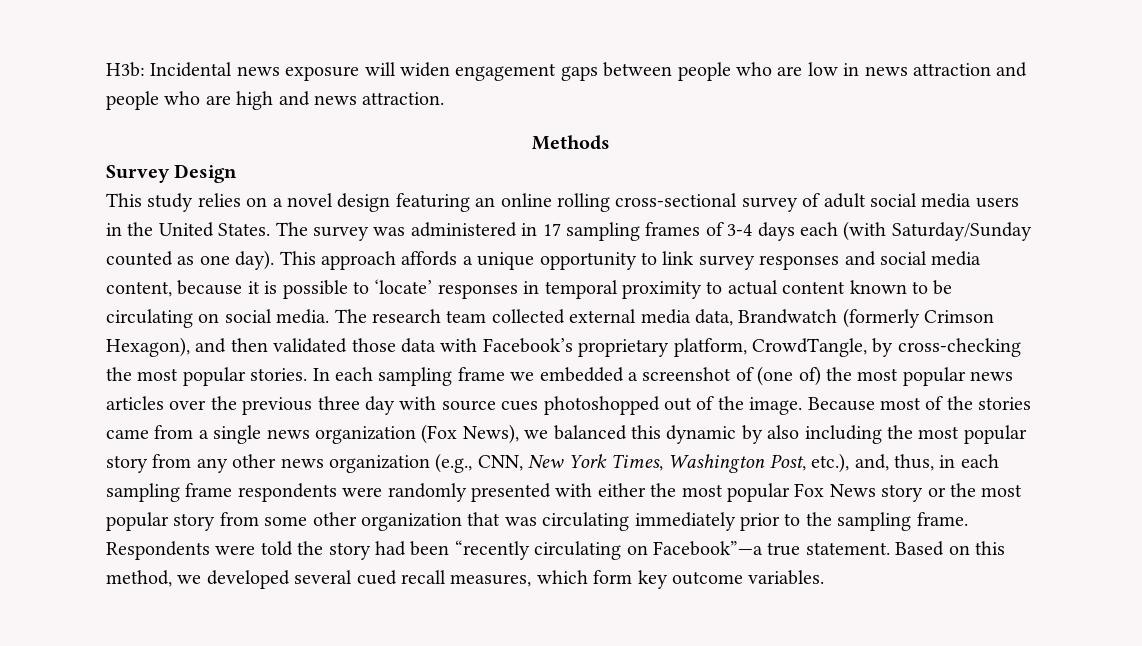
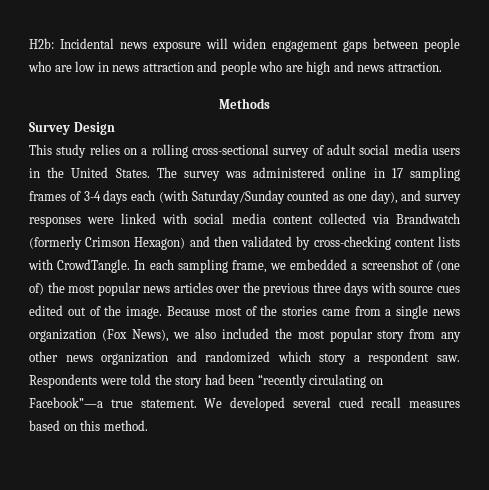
- H3b: Incidental news exposure will widen engagement gaps between people who are low in news attraction and people who are high and news attraction.
+ H2b: Incidental news exposure will widen engagement gaps between people who are low in news attraction and people who are high and news attraction.
- This study relies on a novel design featuring an online rolling cross-sectional survey of adult social media users in the United States.
+ This study relies on a rolling cross-sectional survey of adult social media users in the United States.
- The survey was administered in 17 sampling frames of 3-4 days each (with Saturday/Sunday counted as one day). This approach affords a unique opportunity to link survey responses and social media content, because it is possible to ‘locate’ responses in temporal proximity to actual content known to be circulating on social media. The research team collected external media data, Brandwatch (formerly Crimson Hexagon), and then validated those data with Facebook’s proprietary platform, CrowdTangle, by cross-checking the most popular stories.
+ The survey was administered online in 17 sampling frames of 3-4 days each (with Saturday/Sunday counted as one day), and survey responses were linked with social media content collected via Brandwatch (formerly Crimson Hexagon) and then validated by cross-checking content lists with CrowdTangle.
- In each sampling frame we embedded a screenshot of (one of) the most popular news articles over the previous three day with source cues photoshopped out of the image.
+ In each sampling frame, we embedded a screenshot of (one of) the most popular news articles over the previous three days with source cues edited out of the image.
- Because most of the stories came from a single news organization (Fox News), we balanced this dynamic by also including the most popular story from any other news organization (e.g., CNN, New York Times, Washington Post, etc.), and, thus, in each sampling frame respondents were randomly presented with either the most popular Fox News story or the most popular story from some other organization that was circulating immediately prior to the sampling frame.
+ Because most of the stories came from a single news organization (Fox News), we also included the most popular story from any other news organization and randomized which story a respondent saw.
- Based on this method, we developed several cued recall measures, which form key outcome variables.
+ We developed several cued recall measures based on this method.

